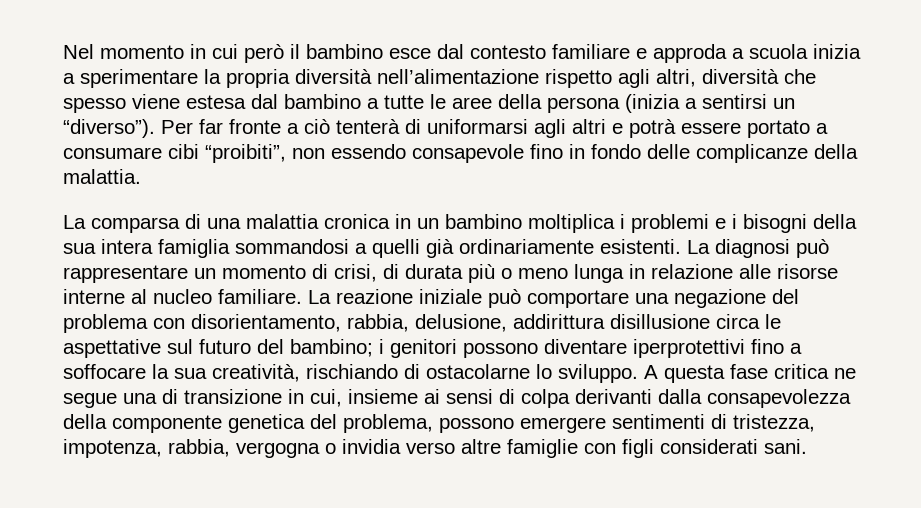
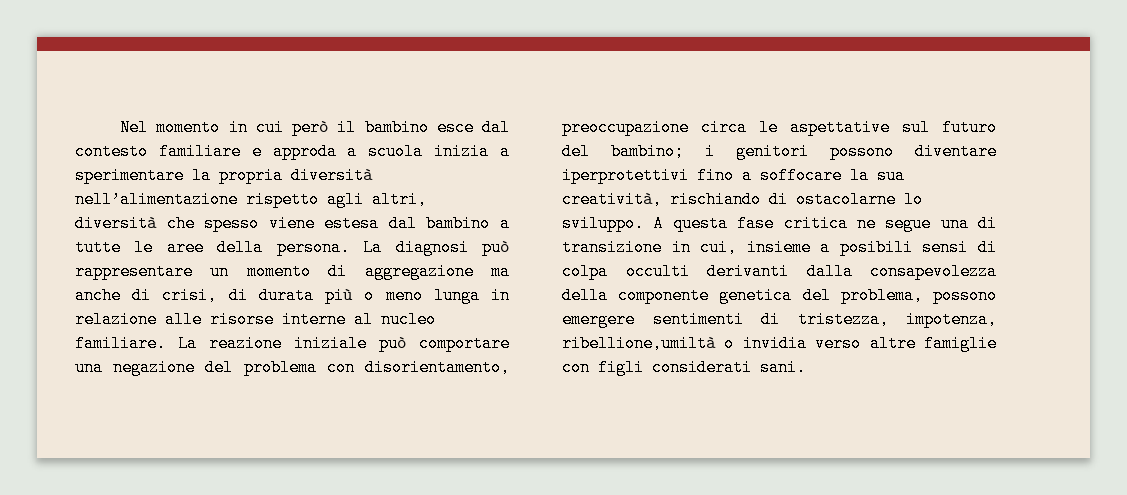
- Nel momento in cui però il bambino esce dal contesto familiare e approda a scuola inizia a sperimentare la propria diversità nell’alimentazione rispetto agli altri, diversità che spesso viene estesa dal bambino a tutte le aree della persona (inizia a sentirsi un “diverso”). Per far fronte a ciò tenterà di uniformarsi agli altri e potrà essere portato a consumare cibi “proibiti”, non essendo consapevole fino in fondo delle complicanze della malattia.
- La comparsa di una malattia cronica in un bambino moltiplica i problemi e i bisogni della sua intera famiglia sommandosi a quelli già ordinariamente esistenti.
+ Nel momento in cui però il bambino esce dal contesto familiare e approda a scuola inizia a sperimentare la propria diversità nell’alimentazione rispetto agli altri, diversità che spesso viene estesa dal bambino a tutte le aree della persona.
- La diagnosi può rappresentare un momento di crisi, di durata più o meno lunga in relazione alle risorse interne al nucleo familiare.
+ La diagnosi può rappresentare un momento di aggregazione ma anche di crisi, di durata più o meno lunga in relazione alle risorse interne al nucleo familiare.
- La reazione iniziale può comportare una negazione del problema con disorientamento, rabbia, delusione, addirittura disillusione circa le aspettative sul futuro del bambino; i genitori possono diventare iperprotettivi fino a soffocare la sua creatività, rischiando di ostacolarne lo sviluppo.
+ La reazione iniziale può comportare una negazione del problema con disorientamento, preoccupazione circa le aspettative sul futuro del bambino; i genitori possono diventare iperprotettivi fino a soffocare la sua creatività, rischiando di ostacolarne lo sviluppo.
- A questa fase critica ne segue una di transizione in cui, insieme ai sensi di colpa derivanti dalla consapevolezza della componente genetica del problema, possono emergere sentimenti di tristezza, impotenza, rabbia, vergogna o invidia verso altre famiglie con figli considerati sani.
+ A questa fase critica ne segue una di transizione in cui, insieme a posibili sensi di colpa occulti derivanti dalla consapevolezza della componente genetica del problema, possono emergere sentimenti di tristezza, impotenza, ribellione,umiltà o invidia verso altre famiglie con figli considerati sani.

